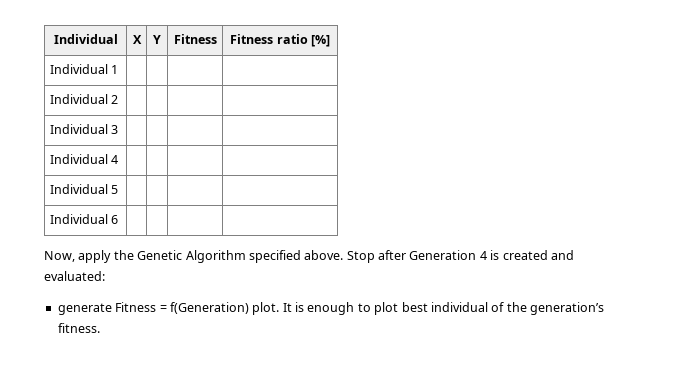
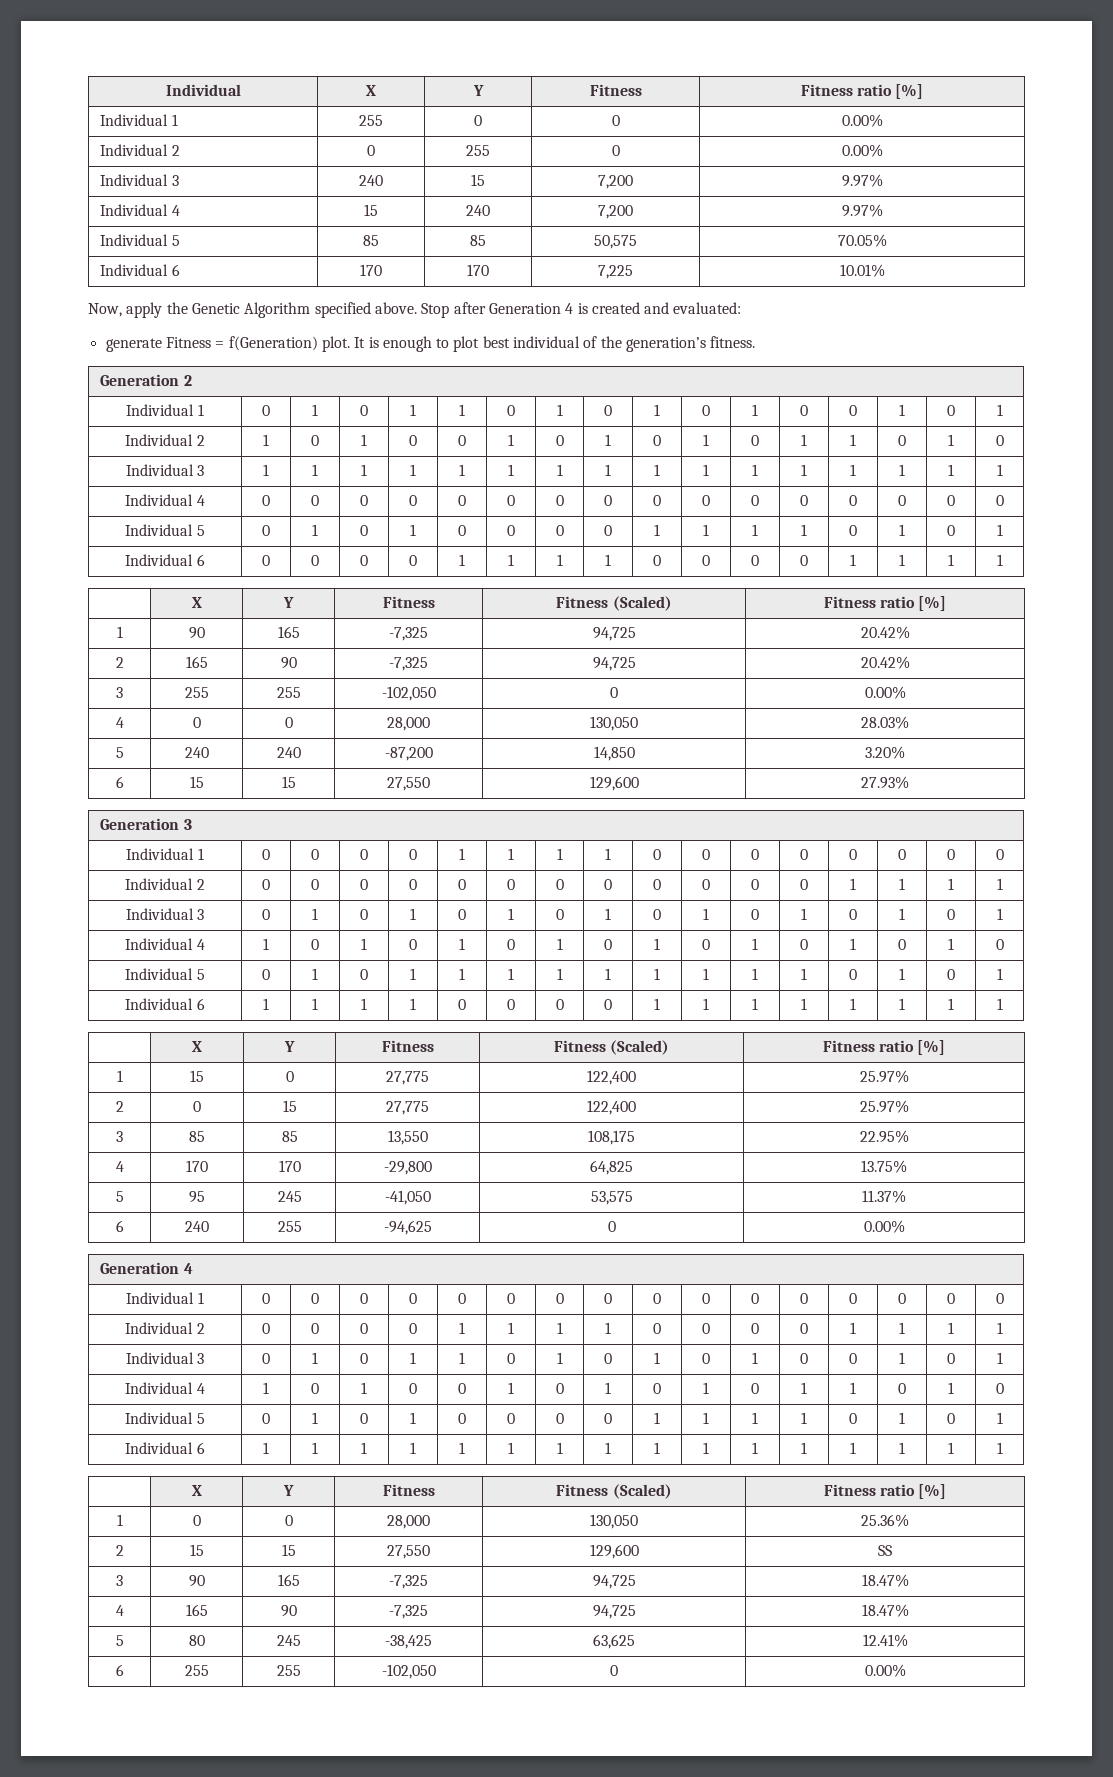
- Individual 1 | | | |
- Individual 2 | | | |
- Individual 3 | | | |
- Individual 4 | | | |
- Individual 5 | | | |
- Individual 6 | | | |
+ Individual 1 | 255 | 0 | 0 | 0.00%
+ Individual 2 | 0 | 255 | 0 | 0.00%
+ Individual 3 | 240 | 15 | 7,200 | 9.97%
+ Individual 4 | 15 | 240 | 7,200 | 9.97%
+ Individual 5 | 85 | 85 | 50,575 | 70.05%
+ Individual 6 | 170 | 170 | 7,225 | 10.01%
+ Generation 2
+ Individual 1 | 0 | 1 | 0 | 1 | 1 | 0 | 1 | 0 | 1 | 0 | 1 | 0 | 0 | 1 | 0 | 1
+ Individual 2 | 1 | 0 | 1 | 0 | 0 | 1 | 0 | 1 | 0 | 1 | 0 | 1 | 1 | 0 | 1 | 0
+ Individual 3 | 1 | 1 | 1 | 1 | 1 | 1 | 1 | 1 | 1 | 1 | 1 | 1 | 1 | 1 | 1 | 1
+ Individual 4 | 0 | 0 | 0 | 0 | 0 | 0 | 0 | 0 | 0 | 0 | 0 | 0 | 0 | 0 | 0 | 0
+ Individual 5 | 0 | 1 | 0 | 1 | 0 | 0 | 0 | 0 | 1 | 1 | 1 | 1 | 0 | 1 | 0 | 1
+ Individual 6 | 0 | 0 | 0 | 0 | 1 | 1 | 1 | 1 | 0 | 0 | 0 | 0 | 1 | 1 | 1 | 1
+ | X | Y | Fitness | Fitness (Scaled) | Fitness ratio [%]
+ 1 | 90 | 165 | -7,325 | 94,725 | 20.42%
+ 2 | 165 | 90 | -7,325 | 94,725 | 20.42%
+ 3 | 255 | 255 | -102,050 | 0 | 0.00%
+ 4 | 0 | 0 | 28,000 | 130,050 | 28.03%
+ 5 | 240 | 240 | -87,200 | 14,850 | 3.20%
+ 6 | 15 | 15 | 27,550 | 129,600 | 27.93%
+ Generation 3
+ Individual 1 | 0 | 0 | 0 | 0 | 1 | 1 | 1 | 1 | 0 | 0 | 0 | 0 | 0 | 0 | 0 | 0
+ Individual 2 | 0 | 0 | 0 | 0 | 0 | 0 | 0 | 0 | 0 | 0 | 0 | 0 | 1 | 1 | 1 | 1
+ Individual 3 | 0 | 1 | 0 | 1 | 0 | 1 | 0 | 1 | 0 | 1 | 0 | 1 | 0 | 1 | 0 | 1
+ Individual 4 | 1 | 0 | 1 | 0 | 1 | 0 | 1 | 0 | 1 | 0 | 1 | 0 | 1 | 0 | 1 | 0
+ Individual 5 | 0 | 1 | 0 | 1 | 1 | 1 | 1 | 1 | 1 | 1 | 1 | 1 | 0 | 1 | 0 | 1
+ Individual 6 | 1 | 1 | 1 | 1 | 0 | 0 | 0 | 0 | 1 | 1 | 1 | 1 | 1 | 1 | 1 | 1
+ | X | Y | Fitness | Fitness (Scaled) | Fitness ratio [%]
+ 1 | 15 | 0 | 27,775 | 122,400 | 25.97%
+ 2 | 0 | 15 | 27,775 | 122,400 | 25.97%
+ 3 | 85 | 85 | 13,550 | 108,175 | 22.95%
+ 4 | 170 | 170 | -29,800 | 64,825 | 13.75%
+ 5 | 95 | 245 | -41,050 | 53,575 | 11.37%
+ 6 | 240 | 255 | -94,625 | 0 | 0.00%
+ Generation 4
+ Individual 1 | 0 | 0 | 0 | 0 | 0 | 0 | 0 | 0 | 0 | 0 | 0 | 0 | 0 | 0 | 0 | 0
+ Individual 2 | 0 | 0 | 0 | 0 | 1 | 1 | 1 | 1 | 0 | 0 | 0 | 0 | 1 | 1 | 1 | 1
+ Individual 3 | 0 | 1 | 0 | 1 | 1 | 0 | 1 | 0 | 1 | 0 | 1 | 0 | 0 | 1 | 0 | 1
+ Individual 4 | 1 | 0 | 1 | 0 | 0 | 1 | 0 | 1 | 0 | 1 | 0 | 1 | 1 | 0 | 1 | 0
+ Individual 5 | 0 | 1 | 0 | 1 | 0 | 0 | 0 | 0 | 1 | 1 | 1 | 1 | 0 | 1 | 0 | 1
+ Individual 6 | 1 | 1 | 1 | 1 | 1 | 1 | 1 | 1 | 1 | 1 | 1 | 1 | 1 | 1 | 1 | 1
+ | X | Y | Fitness | Fitness (Scaled) | Fitness ratio [%]
+ 1 | 0 | 0 | 28,000 | 130,050 | 25.36%
+ 2 | 15 | 15 | 27,550 | 129,600 | SS
+ 3 | 90 | 165 | -7,325 | 94,725 | 18.47%
+ 4 | 165 | 90 | -7,325 | 94,725 | 18.47%
+ 5 | 80 | 245 | -38,425 | 63,625 | 12.41%
+ 6 | 255 | 255 | -102,050 | 0 | 0.00%

